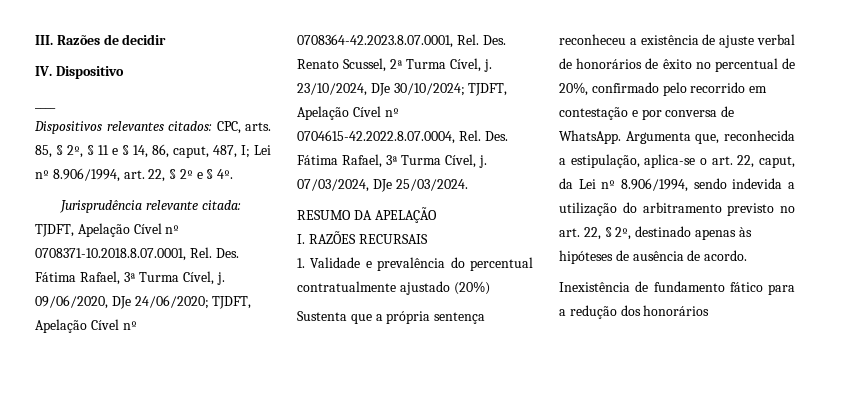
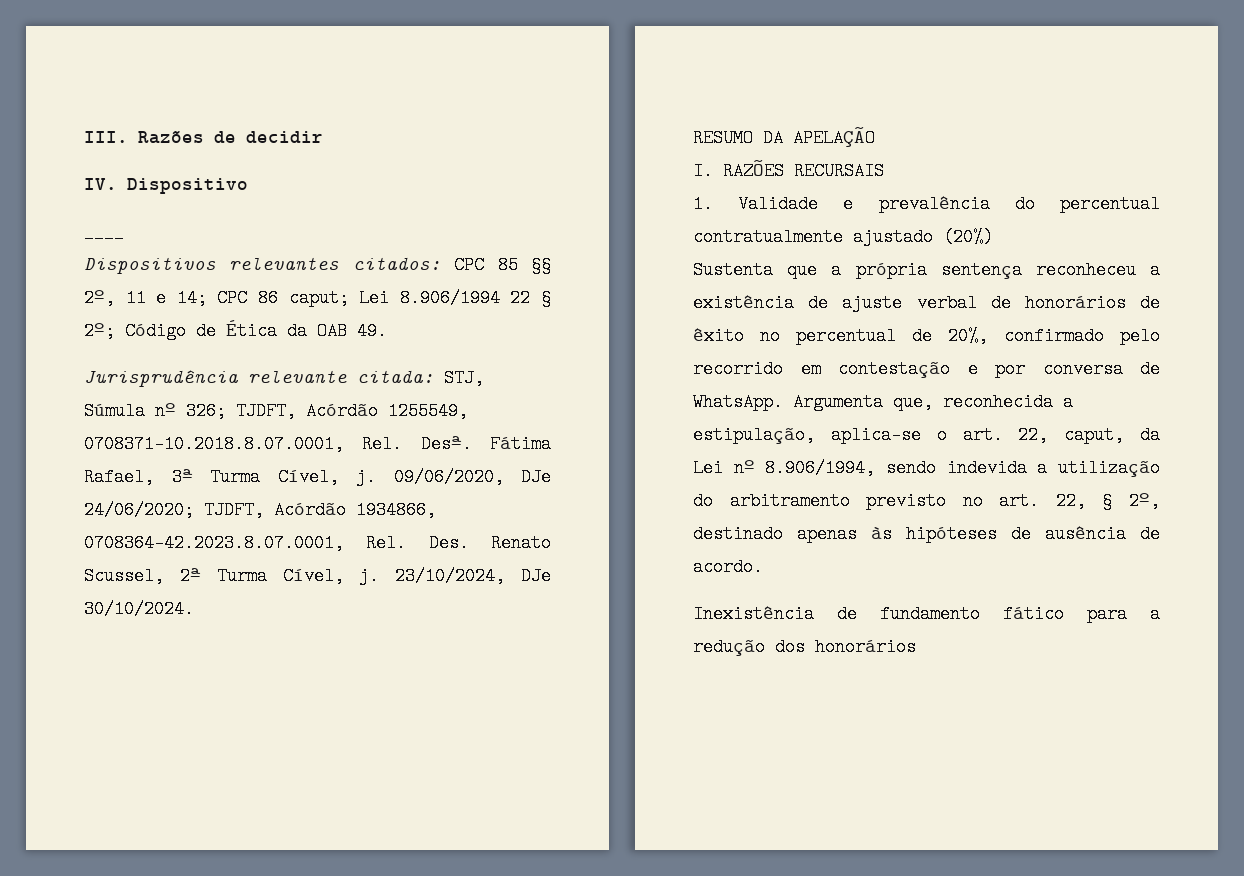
- Dispositivos relevantes citados: CPC, arts. 85, § 2º, § 11 e § 14, 86, caput, 487, I; Lei nº 8.906/1994, art. 22, § 2º e § 4º.
- Jurisprudência relevante citada: TJDFT, Apelação Cível nº 0708371-10.2018.8.07.0001, Rel. Des. Fátima Rafael, 3ª Turma Cível, j.
+ Dispositivos relevantes citados: CPC 85 §§ 2º, 11 e 14; CPC 86 caput; Lei 8.906/1994 22 § 2º; Código de Ética da OAB 49.
+ Jurisprudência relevante citada: STJ, Súmula nº 326; TJDFT, Acórdão 1255549, 0708371-10.2018.8.07.0001, Rel. Desª. Fátima Rafael, 3ª Turma Cível, j.
- 09/06/2020, DJe 24/06/2020; TJDFT, Apelação Cível nº 0708364-42.2023.8.07.0001, Rel. Des. Renato Scussel, 2ª Turma Cível, j.
+ 09/06/2020, DJe 24/06/2020; TJDFT, Acórdão 1934866, 0708364-42.2023.8.07.0001, Rel. Des. Renato Scussel, 2ª Turma Cível, j.
- 23/10/2024, DJe 30/10/2024; TJDFT, Apelação Cível nº 0704615-42.2022.8.07.0004, Rel. Des. Fátima Rafael, 3ª Turma Cível, j. 07/03/2024, DJe 25/03/2024.
+ 23/10/2024, DJe 30/10/2024.

